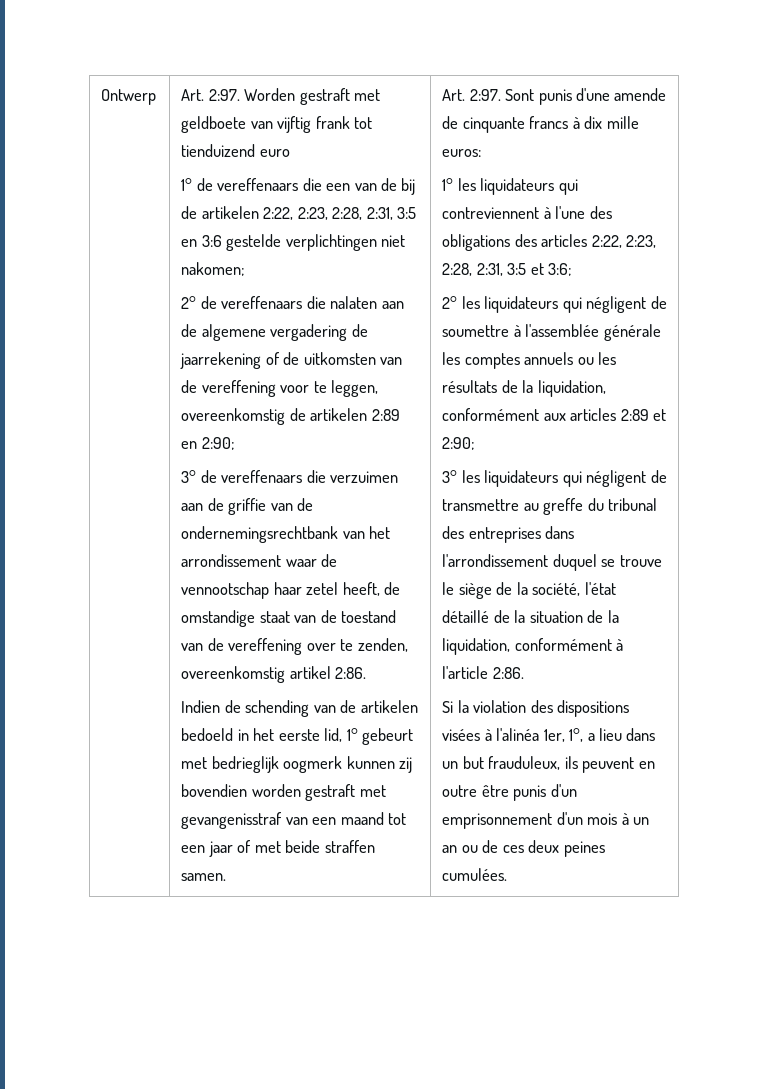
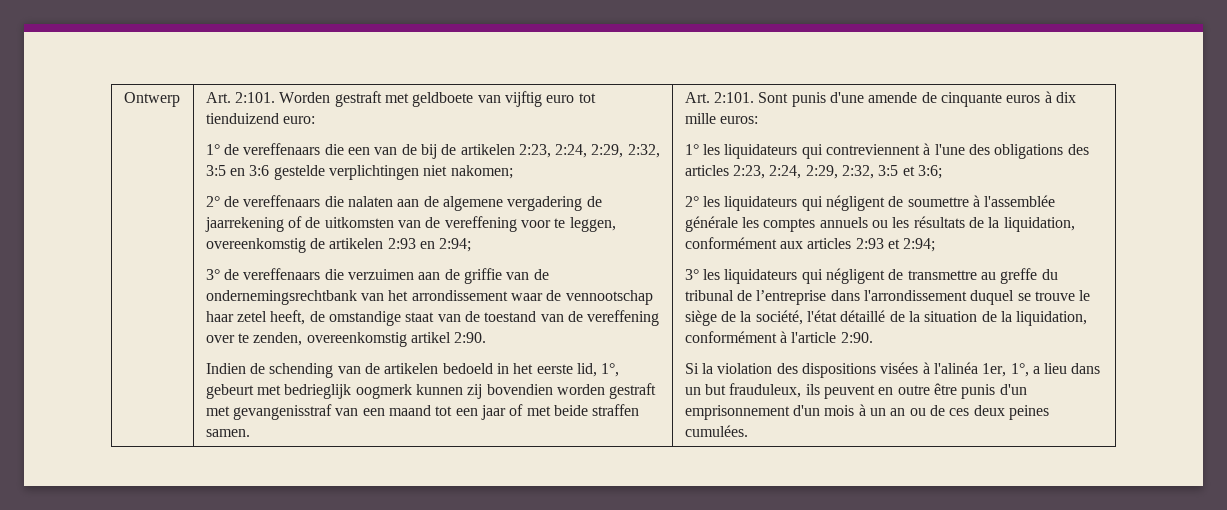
- Ontwerp | Art. 2:97.
+ Ontwerp | Art. 2:101.
- Worden gestraft met geldboete van vijftig frank tot tienduizend euro
+ Worden gestraft met geldboete van vijftig euro tot tienduizend euro:
- 1° de vereffenaars die een van de bij de artikelen 2:22, 2:23, 2:28, 2:31, 3:5 en 3:6 gestelde verplichtingen niet nakomen;
+ 1° de vereffenaars die een van de bij de artikelen 2:23, 2:24, 2:29, 2:32, 3:5 en 3:6 gestelde verplichtingen niet nakomen;
- 2° de vereffenaars die nalaten aan de algemene vergadering de jaarrekening of de uitkomsten van de vereffening voor te leggen, overeenkomstig de artikelen 2:89 en 2:90;
+ 2° de vereffenaars die nalaten aan de algemene vergadering de jaarrekening of de uitkomsten van de vereffening voor te leggen, overeenkomstig de artikelen 2:93 en 2:94;
- 3° de vereffenaars die verzuimen aan de griffie van de ondernemingsrechtbank van het arrondissement waar de vennootschap haar zetel heeft, de omstandige staat van de toestand van de vereffening over te zenden, overeenkomstig artikel 2:86.
+ 3° de vereffenaars die verzuimen aan de griffie van de ondernemingsrechtbank van het arrondissement waar de vennootschap haar zetel heeft, de omstandige staat van de toestand van de vereffening over te zenden, overeenkomstig artikel 2:90.
- Indien de schending van de artikelen bedoeld in het eerste lid, 1° gebeurt met bedrieglijk oogmerk kunnen zij bovendien worden gestraft met gevangenisstraf van een maand tot een jaar of met beide straffen samen. | Art. 2:97.
+ Indien de schending van de artikelen bedoeld in het eerste lid, 1°, gebeurt met bedrieglijk oogmerk kunnen zij bovendien worden gestraft met gevangenisstraf van een maand tot een jaar of met beide straffen samen. | Art. 2:101.
- Sont punis d'une amende de cinquante francs à dix mille euros:
+ Sont punis d'une amende de cinquante euros à dix mille euros:
- 1° les liquidateurs qui contreviennent à l'une des obligations des articles 2:22, 2:23, 2:28, 2:31, 3:5 et 3:6;
+ 1° les liquidateurs qui contreviennent à l'une des obligations des articles 2:23, 2:24, 2:29, 2:32, 3:5 et 3:6;
- 2° les liquidateurs qui négligent de soumettre à l'assemblée générale les comptes annuels ou les résultats de la liquidation, conformément aux articles 2:89 et 2:90;
+ 2° les liquidateurs qui négligent de soumettre à l'assemblée générale les comptes annuels ou les résultats de la liquidation, conformément aux articles 2:93 et 2:94;
- 3° les liquidateurs qui négligent de transmettre au greffe du tribunal des entreprises dans l'arrondissement duquel se trouve le siège de la société, l'état détaillé de la situation de la liquidation, conformément à l'article 2:86.
+ 3° les liquidateurs qui négligent de transmettre au greffe du tribunal de l’entreprise dans l'arrondissement duquel se trouve le siège de la société, l'état détaillé de la situation de la liquidation, conformément à l'article 2:90.

